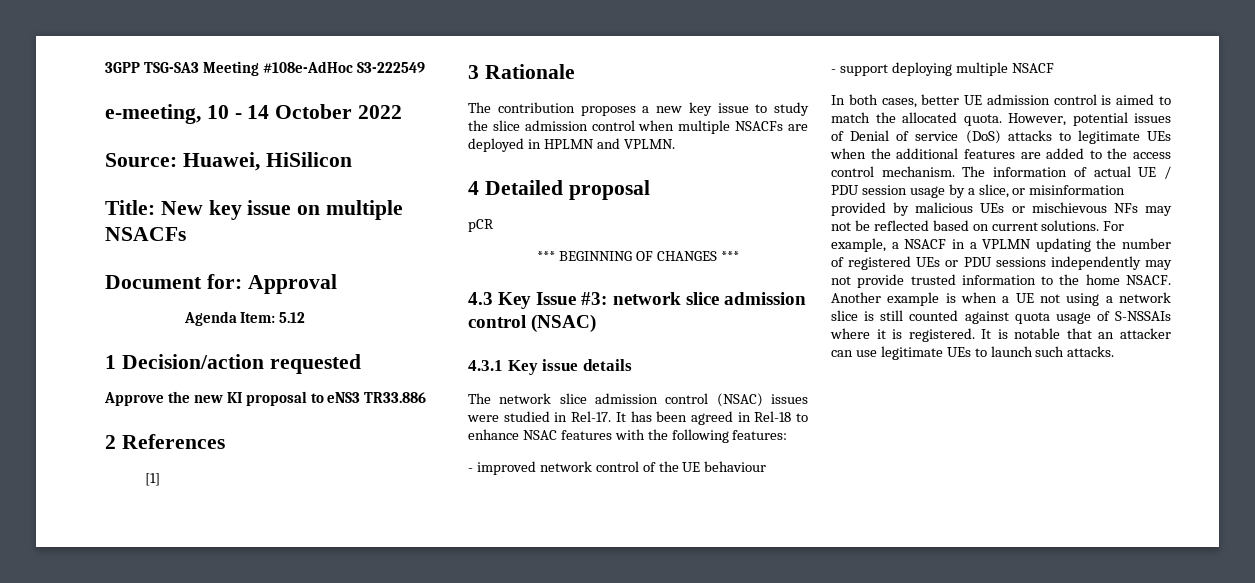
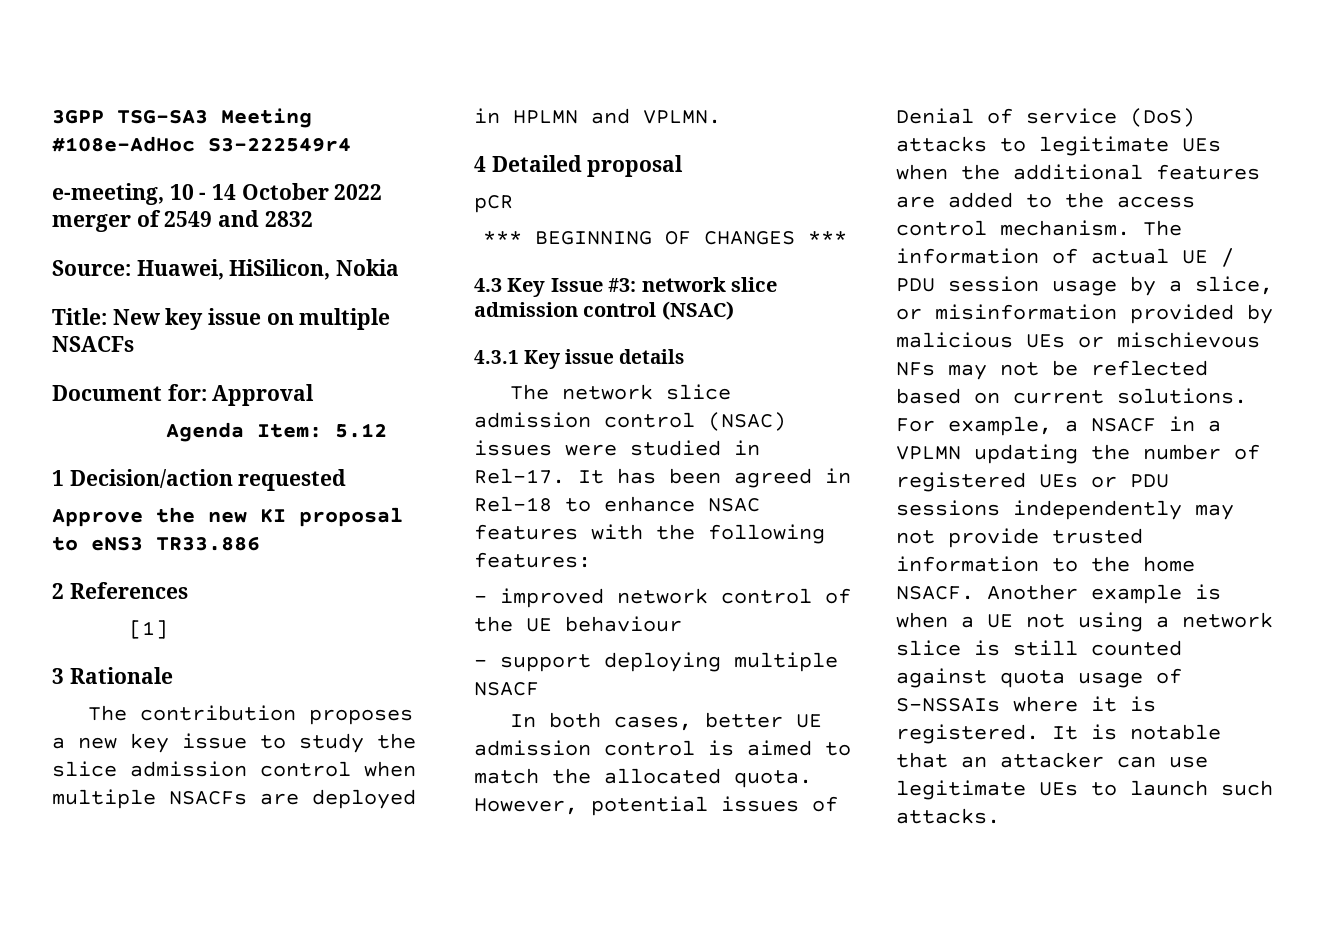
- 3GPP TSG-SA3 Meeting #108e-AdHoc S3-222549
+ 3GPP TSG-SA3 Meeting #108e-AdHoc S3-222549r4
- e-meeting, 10 - 14 October 2022
+ e-meeting, 10 - 14 October 2022 merger of 2549 and 2832
- Source: Huawei, HiSilicon
+ Source: Huawei, HiSilicon, Nokia

